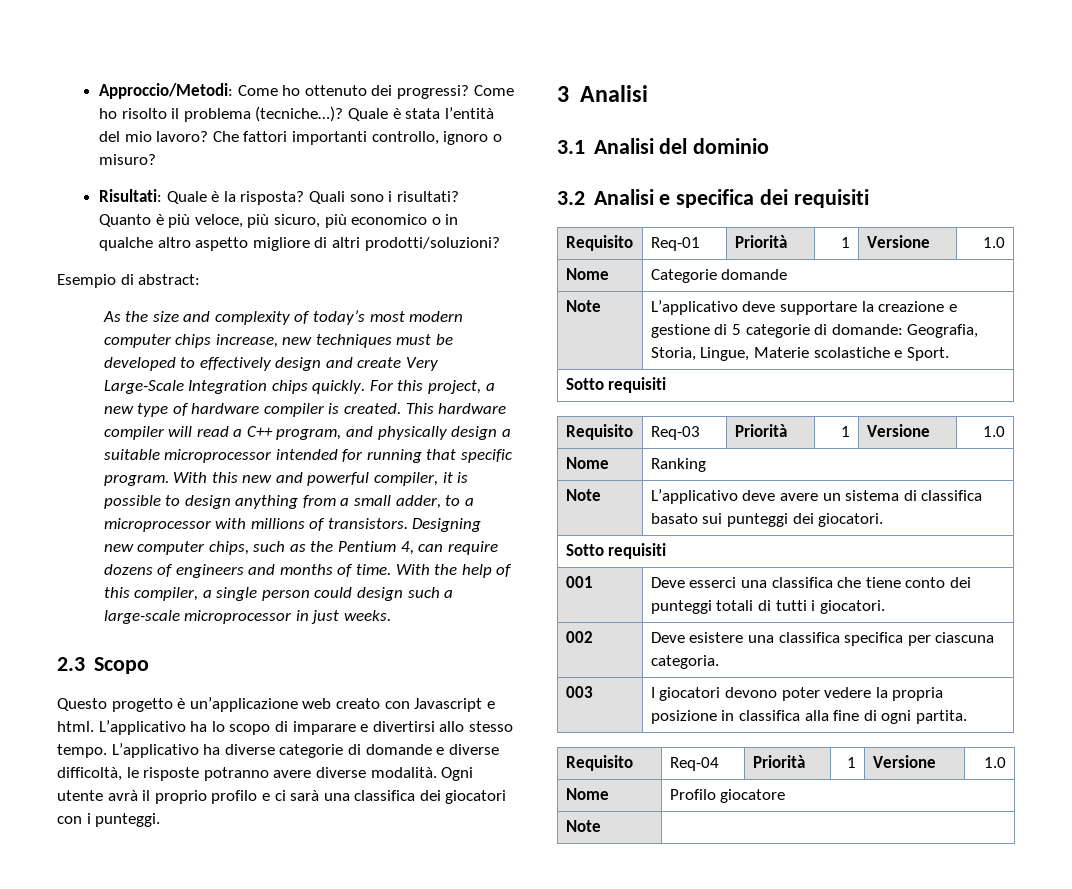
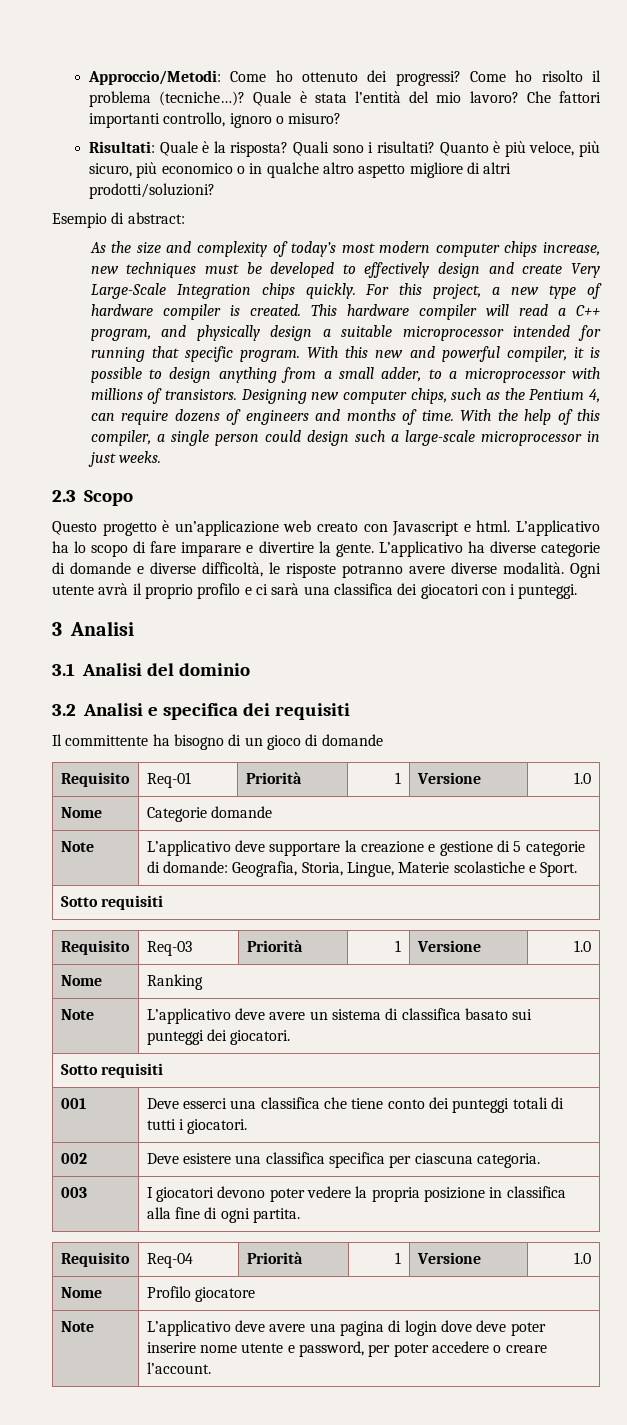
- L’applicativo ha lo scopo di imparare e divertirsi allo stesso tempo.
+ L’applicativo ha lo scopo di fare imparare e divertire la gente.
+ Il committente ha bisogno di un gioco di domande
  Nome | Profilo giocatore
- Note |
+ Note | L’applicativo deve avere una pagina di login dove deve poter inserire nome utente e password, per poter accedere o creare l’account.

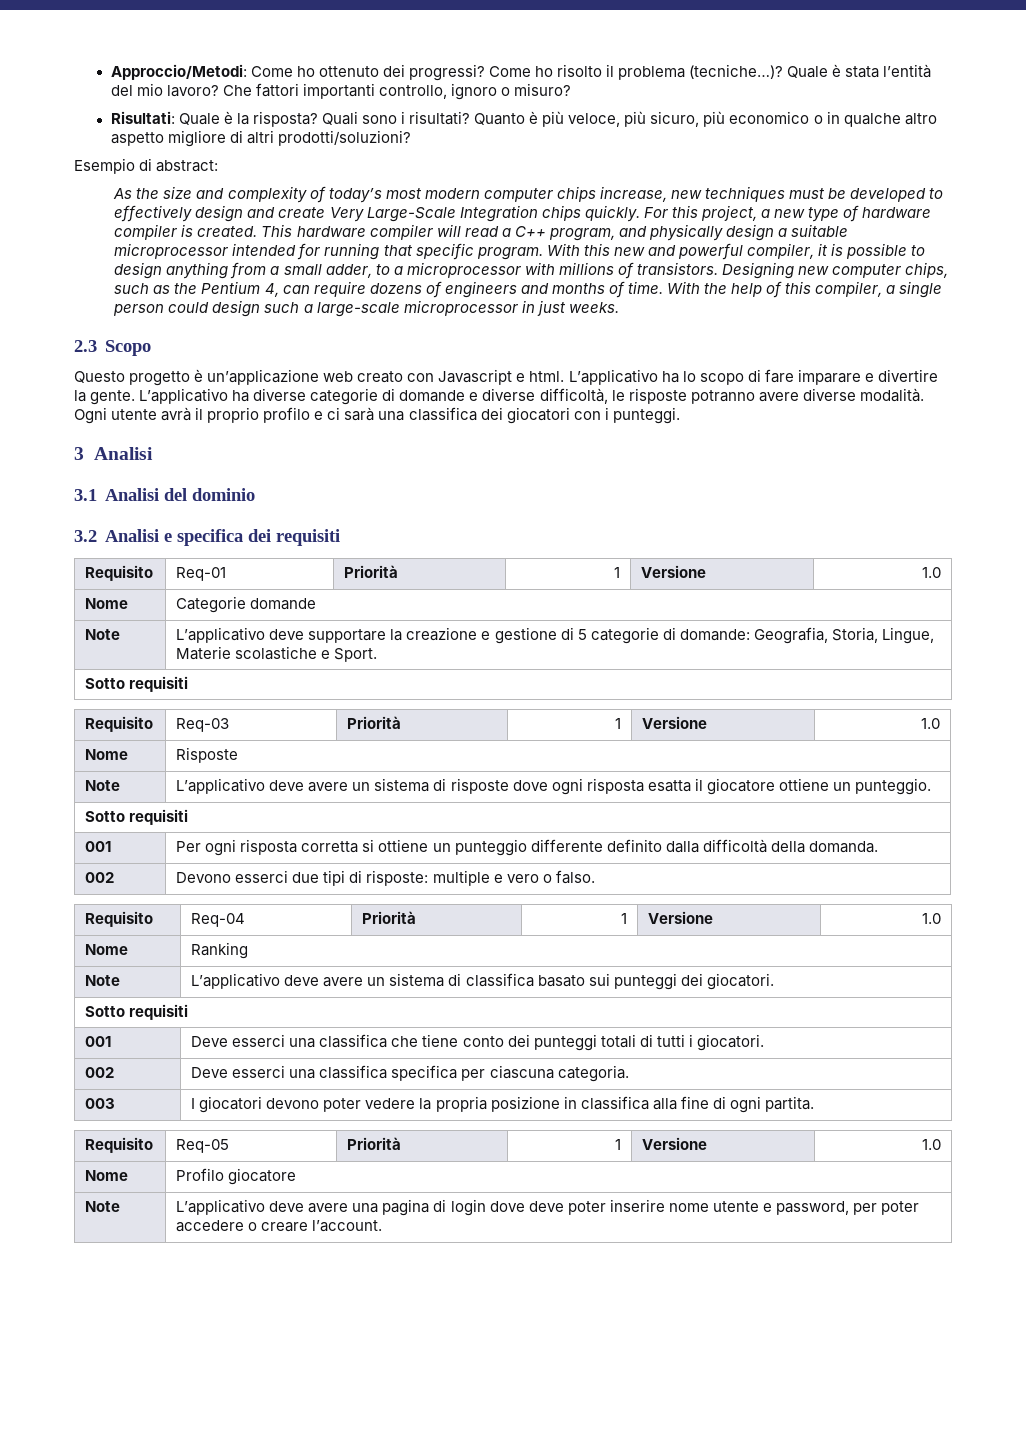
- Il committente ha bisogno di un gioco di domande
+ Nome | Risposte
+ Note | L’applicativo deve avere un sistema di risposte dove ogni risposta esatta il giocatore ottiene un punteggio.
+ Sotto requisiti
+ 001 | Per ogni risposta corretta si ottiene un punteggio differente definito dalla difficoltà della domanda.
+ 002 | Devono esserci due tipi di risposte: multiple e vero o falso.
+ Requisito | Req-04 | Priorità | 1 | Versione | 1.0
- 002 | Deve esistere una classifica specifica per ciascuna categoria.
+ 002 | Deve esserci una classifica specifica per ciascuna categoria.
- Requisito | Req-04 | Priorità | 1 | Versione | 1.0
+ Requisito | Req-05 | Priorità | 1 | Versione | 1.0

